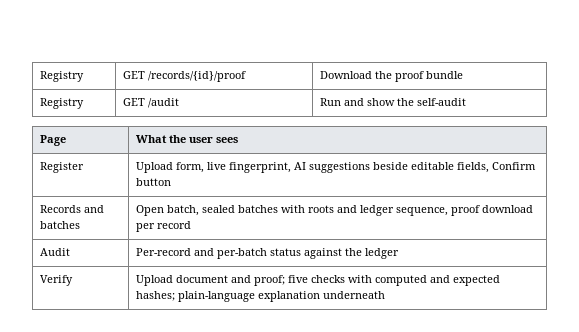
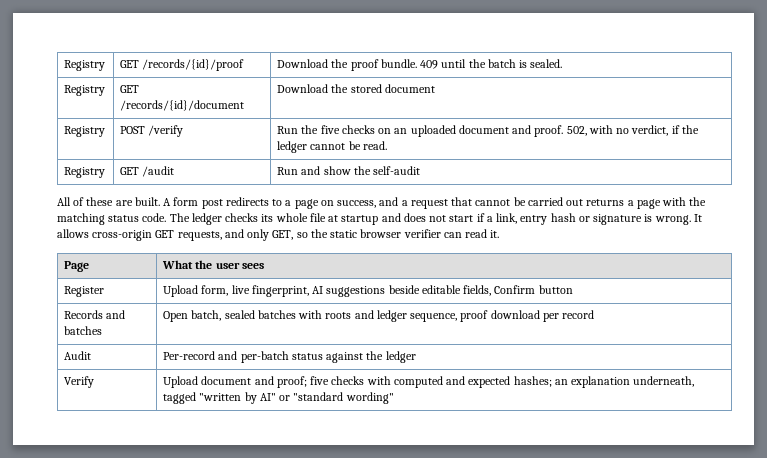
- Registry | GET /records/{id}/proof | Download the proof bundle
+ Registry | GET /records/{id}/proof | Download the proof bundle. 409 until the batch is sealed.
+ Registry | GET /records/{id}/document | Download the stored document
+ Registry | POST /verify | Run the five checks on an uploaded document and proof. 502, with no verdict, if the ledger cannot be read.
+ All of these are built. A form post redirects to a page on success, and a request that cannot be carried out returns a page with the matching status code. The ledger checks its whole file at startup and does not start if a link, entry hash or signature is wrong. It allows cross-origin GET requests, and only GET, so the static browser verifier can read it.
- Verify | Upload document and proof; five checks with computed and expected hashes; plain-language explanation underneath
+ Verify | Upload document and proof; five checks with computed and expected hashes; an explanation underneath, tagged "written by AI" or "standard wording"

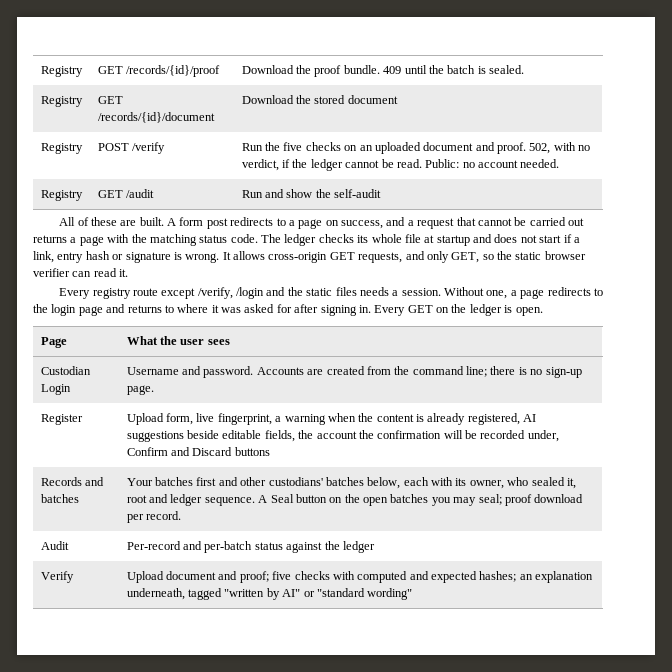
- Registry | POST /verify | Run the five checks on an uploaded document and proof. 502, with no verdict, if the ledger cannot be read.
+ Registry | POST /verify | Run the five checks on an uploaded document and proof. 502, with no verdict, if the ledger cannot be read. Public: no account needed.
+ Every registry route except /verify, /login and the static files needs a session. Without one, a page redirects to the login page and returns to where it was asked for after signing in. Every GET on the ledger is open.
+ Custodian Login | Username and password. Accounts are created from the command line; there is no sign-up page.
- Register | Upload form, live fingerprint, AI suggestions beside editable fields, Confirm button
- Records and batches | Open batch, sealed batches with roots and ledger sequence, proof download per record
+ Register | Upload form, live fingerprint, a warning when the content is already registered, AI suggestions beside editable fields, the account the confirmation will be recorded under, Confirm and Discard buttons
+ Records and batches | Your batches first and other custodians' batches below, each with its owner, who sealed it, root and ledger sequence. A Seal button on the open batches you may seal; proof download per record.

